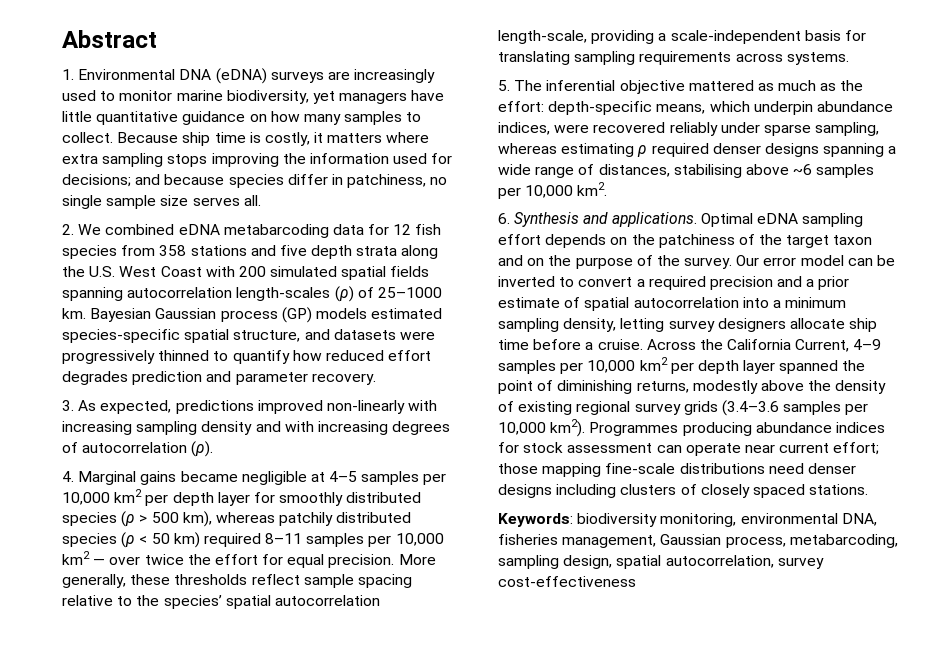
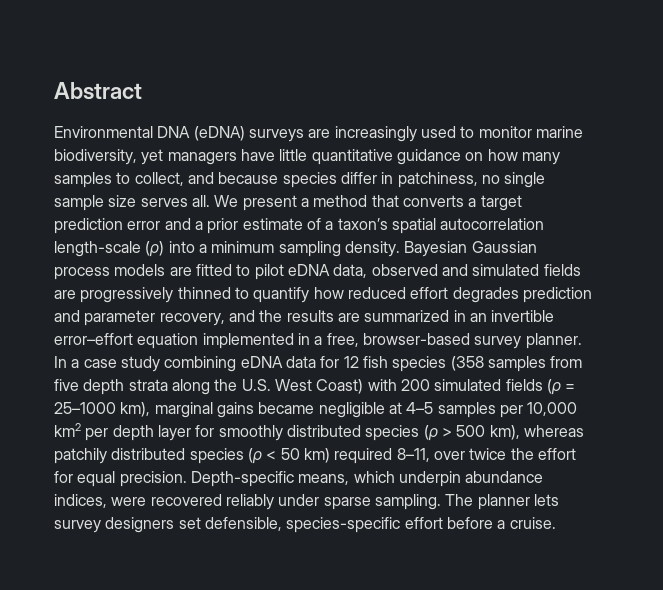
- 1. Environmental DNA (eDNA) surveys are increasingly used to monitor marine biodiversity, yet managers have little quantitative guidance on how many samples to collect. Because ship time is costly, it matters where extra sampling stops improving the information used for decisions; and because species differ in patchiness, no single sample size serves all.
- 2. We combined eDNA metabarcoding data for 12 fish species from 358 stations and five depth strata along the U.S. West Coast with 200 simulated spatial fields spanning autocorrelation length-scales (ρ) of 25–1000 km. Bayesian Gaussian process (GP) models estimated species-specific spatial structure, and datasets were progressively thinned to quantify how reduced effort degrades prediction and parameter recovery.
- 3. As expected, predictions improved non-linearly with increasing sampling density and with increasing degrees of autocorrelation (ρ).
- 4. Marginal gains became negligible at 4–5 samples per 10,000 km2 per depth layer for smoothly distributed species (ρ > 500 km), whereas patchily distributed species (ρ < 50 km) required 8–11 samples per 10,000 km2 — over twice the effort for equal precision.
+ Environmental DNA (eDNA) surveys are increasingly used to monitor marine biodiversity, yet managers have little quantitative guidance on how many samples to collect, and because species differ in patchiness, no single sample size serves all. We present a method that converts a target prediction error and a prior estimate of a taxon’s spatial autocorrelation length-scale (ρ) into a minimum sampling density. Bayesian Gaussian process models are fitted to pilot eDNA data, observed and simulated fields are progressively thinned to quantify how reduced effort degrades prediction and parameter recovery, and the results are summarized in an invertible error–effort equation implemented in a free, browser-based survey planner. In a case study combining eDNA data for 12 fish species (358 samples from five depth strata along the U.S. West Coast) with 200 simulated fields (ρ = 25–1000 km), marginal gains became negligible at 4–5 samples per 10,000 km2 per depth layer for smoothly distributed species (ρ > 500 km), whereas patchily distributed species (ρ < 50 km) required 8–11, over twice the effort for equal precision.
- More generally, these thresholds reflect sample spacing relative to the species’ spatial autocorrelation length-scale, providing a scale-independent basis for translating sampling requirements across systems.
- 5. The inferential objective mattered as much as the effort: depth-specific means, which underpin abundance indices, were recovered reliably under sparse sampling, whereas estimating ρ required denser designs spanning a wide range of distances, stabilising above ~6 samples per 10,000 km2.
- 6. Synthesis and applications. Optimal eDNA sampling effort depends on the patchiness of the target taxon and on the purpose of the survey. Our error model can be inverted to convert a required precision and a prior estimate of spatial autocorrelation into a minimum sampling density, letting survey designers allocate ship time before a cruise. Across the California Current, 4–9 samples per 10,000 km2 per depth layer spanned the point of diminishing returns, modestly above the density of existing regional survey grids (3.4–3.6 samples per 10,000 km2). Programmes producing abundance indices for stock assessment can operate near current effort; those mapping fine-scale distributions need denser designs including clusters of closely spaced stations.
- Keywords: biodiversity monitoring, environmental DNA, fisheries management, Gaussian process, metabarcoding, sampling design, spatial autocorrelation, survey cost-effectiveness
+ Depth-specific means, which underpin abundance indices, were recovered reliably under sparse sampling. The planner lets survey designers set defensible, species-specific effort before a cruise.

